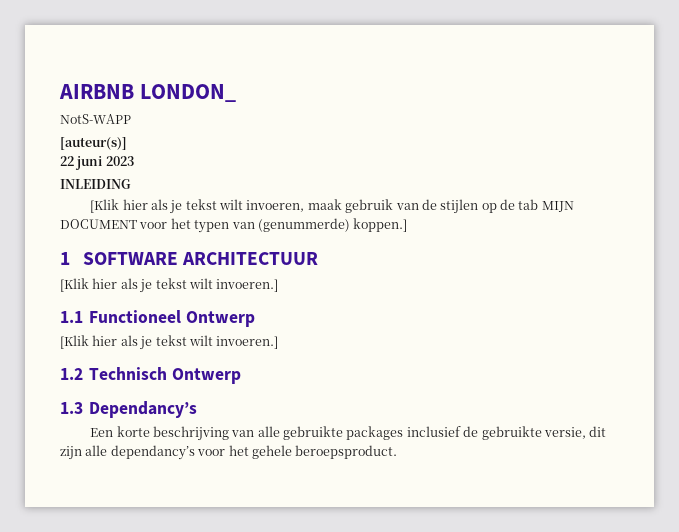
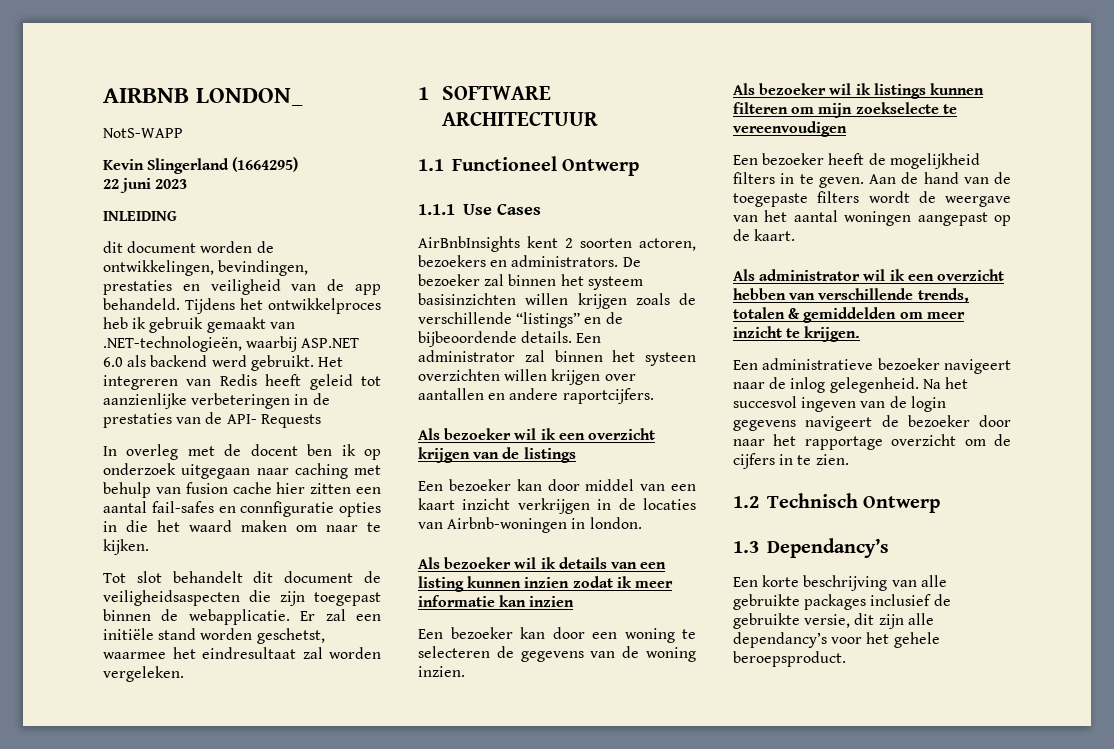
- [auteur(s)]
+ Kevin Slingerland (1664295)
- [Klik hier als je tekst wilt invoeren, maak gebruik van de stijlen op de tab MIJN DOCUMENT voor het typen van (genummerde) koppen.]
+ dit document worden de ontwikkelingen, bevindingen, prestaties en veiligheid van de app behandeld. Tijdens het ontwikkelproces heb ik gebruik gemaakt van .NET-technologieën, waarbij ASP.NET 6.0 als backend werd gebruikt. Het integreren van Redis heeft geleid tot aanzienlijke verbeteringen in de prestaties van de API- Requests
+ In overleg met de docent ben ik op onderzoek uitgegaan naar caching met behulp van fusion cache hier zitten een aantal fail-safes en connfiguratie opties in die het waard maken om naar te kijken.
+ Tot slot behandelt dit document de veiligheidsaspecten die zijn toegepast binnen de webapplicatie. Er zal een initiële stand worden geschetst, waarmee het eindresultaat zal worden vergeleken.
  1 SOFTWARE ARCHITECTUUR
- [Klik hier als je tekst wilt invoeren.]
  1.1 Functioneel Ontwerp
- [Klik hier als je tekst wilt invoeren.]
+ 1.1.1 Use Cases
+ AirBnbInsights kent 2 soorten actoren, bezoekers en administrators. De bezoeker zal binnen het systeem basisinzichten willen krijgen zoals de verschillende “listings” en de bijbeoordende details. Een administrator zal binnen het systeen overzichten willen krijgen over aantallen en andere raportcijfers.
+ Als bezoeker wil ik een overzicht krijgen van de listings
+ Een bezoeker kan door middel van een kaart inzicht verkrijgen in de locaties van Airbnb-woningen in london.
+ Als bezoeker wil ik details van een listing kunnen inzien zodat ik meer informatie kan inzien
+ Een bezoeker kan door een woning te selecteren de gegevens van de woning inzien.
+ Als bezoeker wil ik listings kunnen filteren om mijn zoekselecte te vereenvoudigen
+ Een bezoeker heeft de mogelijkheid filters in te geven. Aan de hand van de toegepaste filters wordt de weergave van het aantal woningen aangepast op de kaart.
+ Als administrator wil ik een overzicht hebben van verschillende trends, totalen & gemiddelden om meer inzicht te krijgen.
+ Een administratieve bezoeker navigeert naar de inlog gelegenheid. Na het succesvol ingeven van de login gegevens navigeert de bezoeker door naar het rapportage overzicht om de cijfers in te zien.

